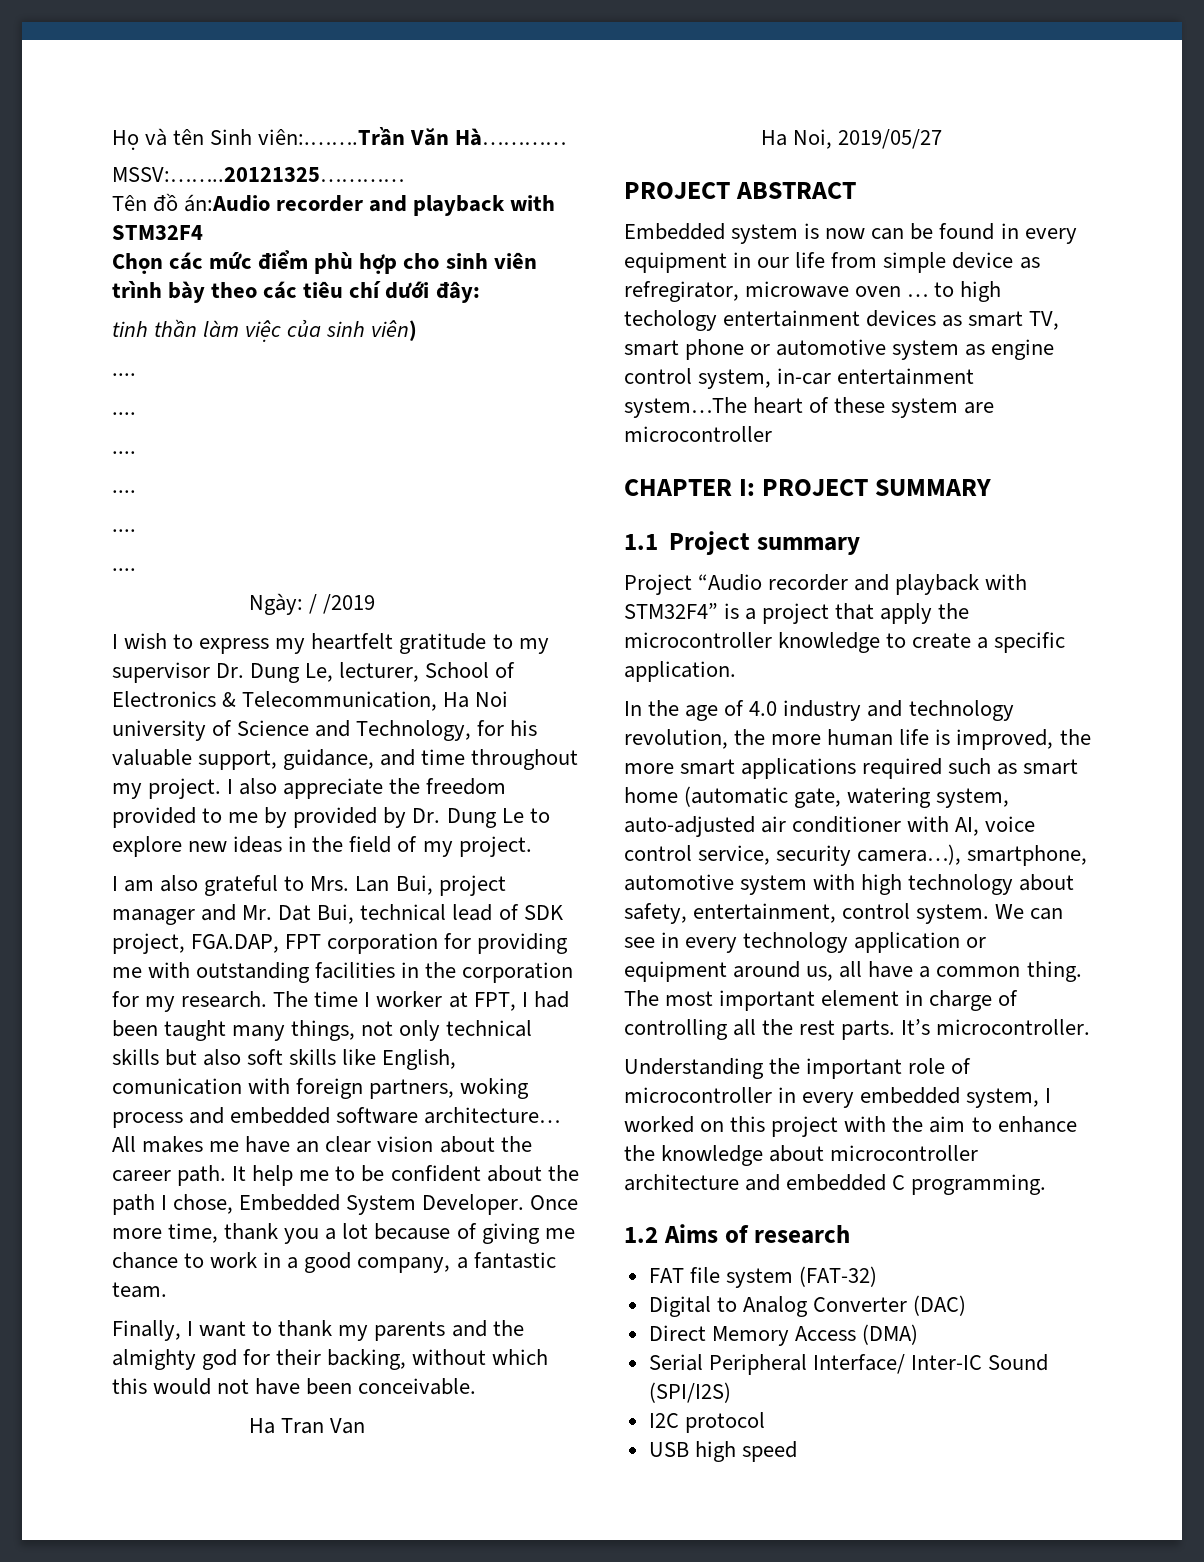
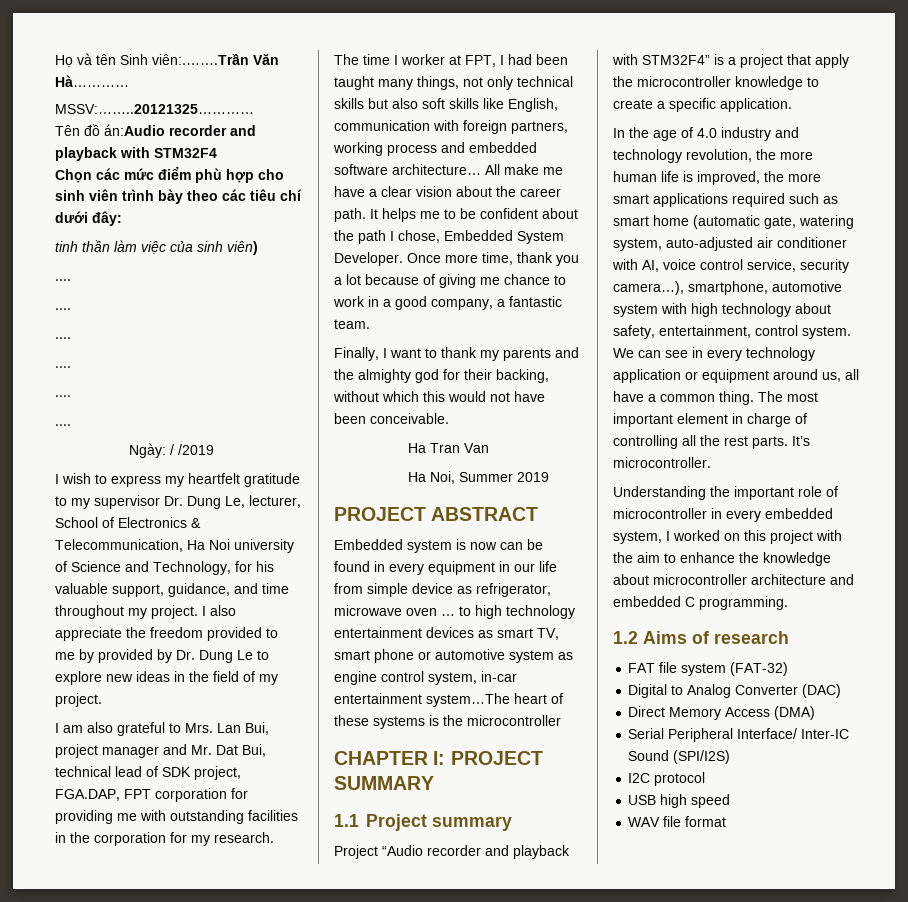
- The time I worker at FPT, I had been taught many things, not only technical skills but also soft skills like English, comunication with foreign partners, woking process and embedded software architecture…
+ The time I worker at FPT, I had been taught many things, not only technical skills but also soft skills like English, communication with foreign partners, working process and embedded software architecture…
- All makes me have an clear vision about the career path.
+ All make me have a clear vision about the career path.
- It help me to be confident about the path I chose, Embedded System Developer.
+ It helps me to be confident about the path I chose, Embedded System Developer.
- Ha Noi, 2019/05/27
+ Ha Noi, Summer 2019
- Embedded system is now can be found in every equipment in our life from simple device as refregirator, microwave oven … to high techology entertainment devices as smart TV, smart phone or automotive system as engine control system, in-car entertainment system…The heart of these system are microcontroller
+ Embedded system is now can be found in every equipment in our life from simple device as refrigerator, microwave oven … to high technology entertainment devices as smart TV, smart phone or automotive system as engine control system, in-car entertainment system…The heart of these systems is the microcontroller
+ WAV file format

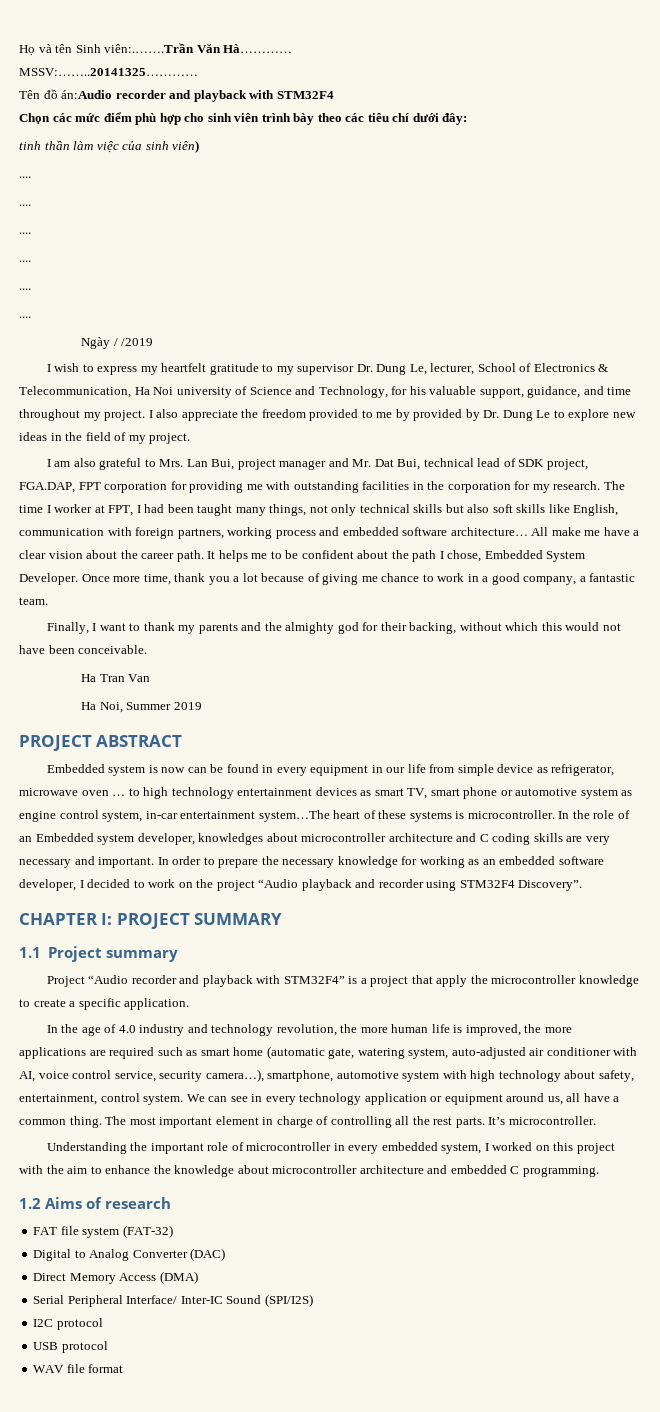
- MSSV:……..20121325…………
+ MSSV:……..20141325…………
- Ngày: / /2019
+ Ngày / /2019
- Embedded system is now can be found in every equipment in our life from simple device as refrigerator, microwave oven … to high technology entertainment devices as smart TV, smart phone or automotive system as engine control system, in-car entertainment system…The heart of these systems is the microcontroller
+ Embedded system is now can be found in every equipment in our life from simple device as refrigerator, microwave oven … to high technology entertainment devices as smart TV, smart phone or automotive system as engine control system, in-car entertainment system…The heart of these systems is microcontroller. In the role of an Embedded system developer, knowledges about microcontroller architecture and C coding skills are very necessary and important. In order to prepare the necessary knowledge for working as an embedded software developer, I decided to work on the project “Audio playback and recorder using STM32F4 Discovery”.
- In the age of 4.0 industry and technology revolution, the more human life is improved, the more smart applications required such as smart home (automatic gate, watering system, auto-adjusted air conditioner with AI, voice control service, security camera…), smartphone, automotive system with high technology about safety, entertainment, control system.
+ In the age of 4.0 industry and technology revolution, the more human life is improved, the more applications are required such as smart home (automatic gate, watering system, auto-adjusted air conditioner with AI, voice control service, security camera…), smartphone, automotive system with high technology about safety, entertainment, control system.
- USB high speed
+ USB protocol

